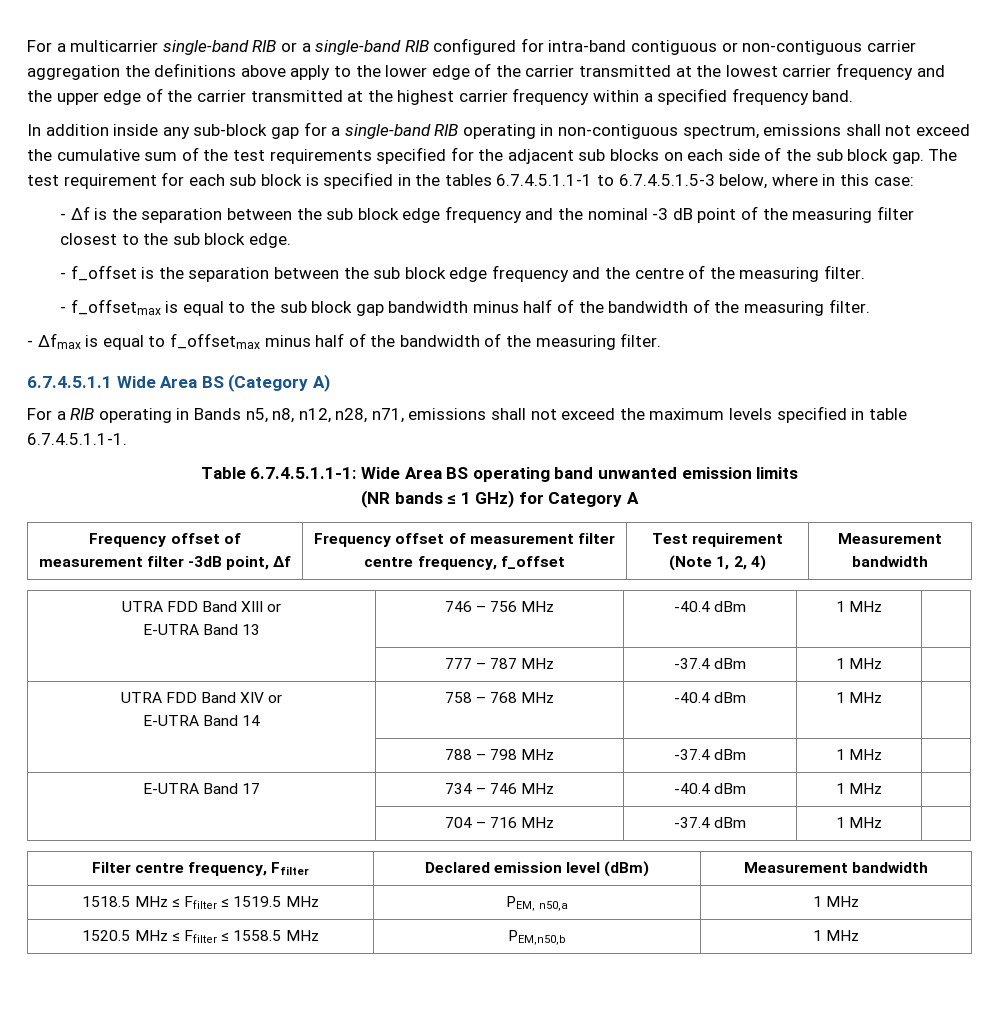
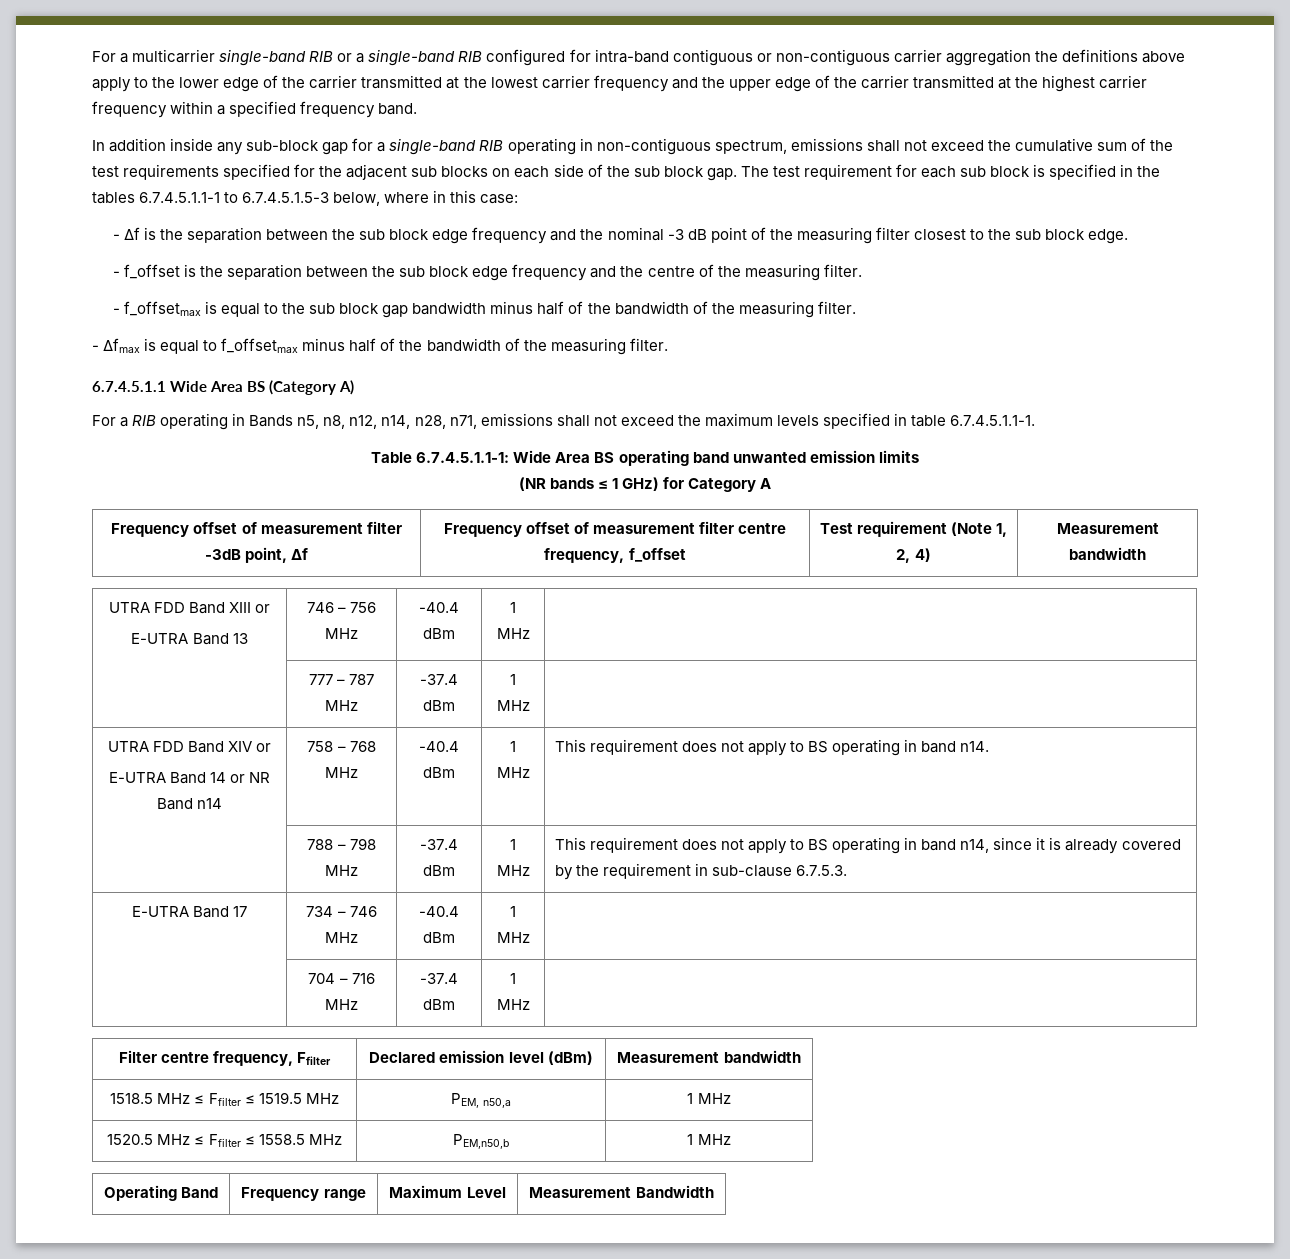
- For a RIB operating in Bands n5, n8, n12, n28, n71, emissions shall not exceed the maximum levels specified in table 6.7.4.5.1.1-1.
+ For a RIB operating in Bands n5, n8, n12, n14, n28, n71, emissions shall not exceed the maximum levels specified in table 6.7.4.5.1.1-1.
  UTRA FDD Band XIV or
- E-UTRA Band 14 | 758 – 768 MHz | -40.4 dBm | 1 MHz |
+ E-UTRA Band 14 or NR Band n14 | 758 – 768 MHz | -40.4 dBm | 1 MHz | This requirement does not apply to BS operating in band n14.
- | 788 – 798 MHz | -37.4 dBm | 1 MHz |
+ | 788 – 798 MHz | -37.4 dBm | 1 MHz | This requirement does not apply to BS operating in band n14, since it is already covered by the requirement in sub-clause 6.7.5.3.
+ Operating Band | Frequency range | Maximum Level | Measurement Bandwidth

